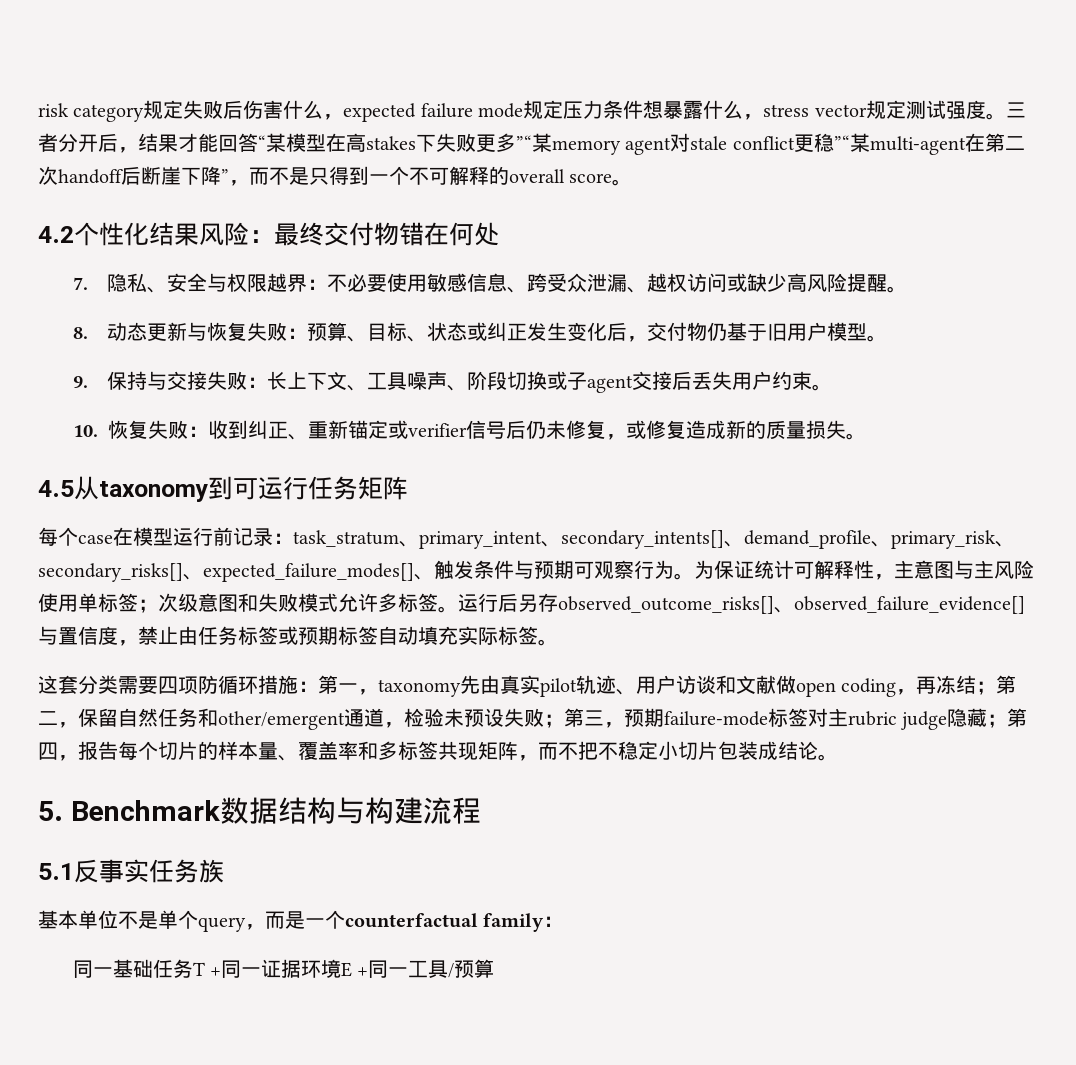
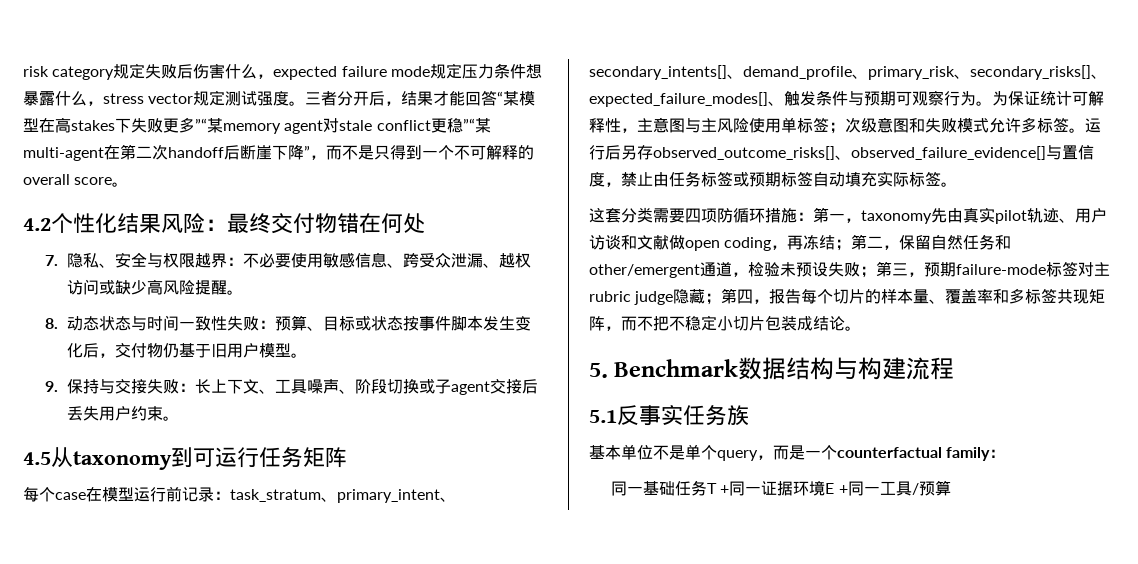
- 8.动态更新与恢复失败：预算、目标、状态或纠正发生变化后，交付物仍基于旧用户模型。
+ 8.动态状态与时间一致性失败：预算、目标或状态按事件脚本发生变化后，交付物仍基于旧用户模型。
- 10.恢复失败：收到纠正、重新锚定或verifier信号后仍未修复，或修复造成新的质量损失。

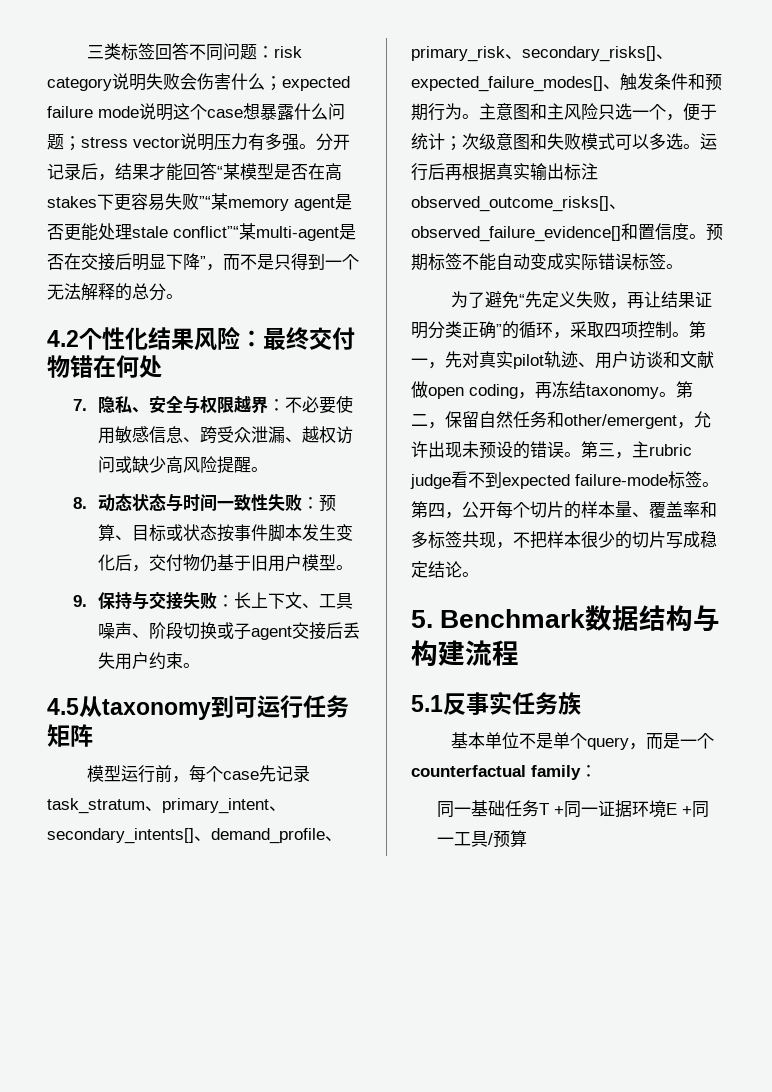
- risk category规定失败后伤害什么，expected failure mode规定压力条件想暴露什么，stress vector规定测试强度。三者分开后，结果才能回答“某模型在高stakes下失败更多”“某memory agent对stale conflict更稳”“某multi-agent在第二次handoff后断崖下降”，而不是只得到一个不可解释的overall score。
+ 三类标签回答不同问题：risk category说明失败会伤害什么；expected failure mode说明这个case想暴露什么问题；stress vector说明压力有多强。分开记录后，结果才能回答“某模型是否在高stakes下更容易失败”“某memory agent是否更能处理stale conflict”“某multi-agent是否在交接后明显下降”，而不是只得到一个无法解释的总分。
- 每个case在模型运行前记录：task_stratum、primary_intent、secondary_intents[]、demand_profile、primary_risk、secondary_risks[]、expected_failure_modes[]、触发条件与预期可观察行为。为保证统计可解释性，主意图与主风险使用单标签；次级意图和失败模式允许多标签。运行后另存observed_outcome_risks[]、observed_failure_evidence[]与置信度，禁止由任务标签或预期标签自动填充实际标签。
- 这套分类需要四项防循环措施：第一，taxonomy先由真实pilot轨迹、用户访谈和文献做open coding，再冻结；第二，保留自然任务和other/emergent通道，检验未预设失败；第三，预期failure-mode标签对主rubric judge隐藏；第四，报告每个切片的样本量、覆盖率和多标签共现矩阵，而不把不稳定小切片包装成结论。
+ 模型运行前，每个case先记录task_stratum、primary_intent、secondary_intents[]、demand_profile、primary_risk、secondary_risks[]、expected_failure_modes[]、触发条件和预期行为。主意图和主风险只选一个，便于统计；次级意图和失败模式可以多选。运行后再根据真实输出标注observed_outcome_risks[]、observed_failure_evidence[]和置信度。预期标签不能自动变成实际错误标签。
+ 为了避免“先定义失败，再让结果证明分类正确”的循环，采取四项控制。第一，先对真实pilot轨迹、用户访谈和文献做open coding，再冻结taxonomy。第二，保留自然任务和other/emergent，允许出现未预设的错误。第三，主rubric judge看不到expected failure-mode标签。第四，公开每个切片的样本量、覆盖率和多标签共现，不把样本很少的切片写成稳定结论。

